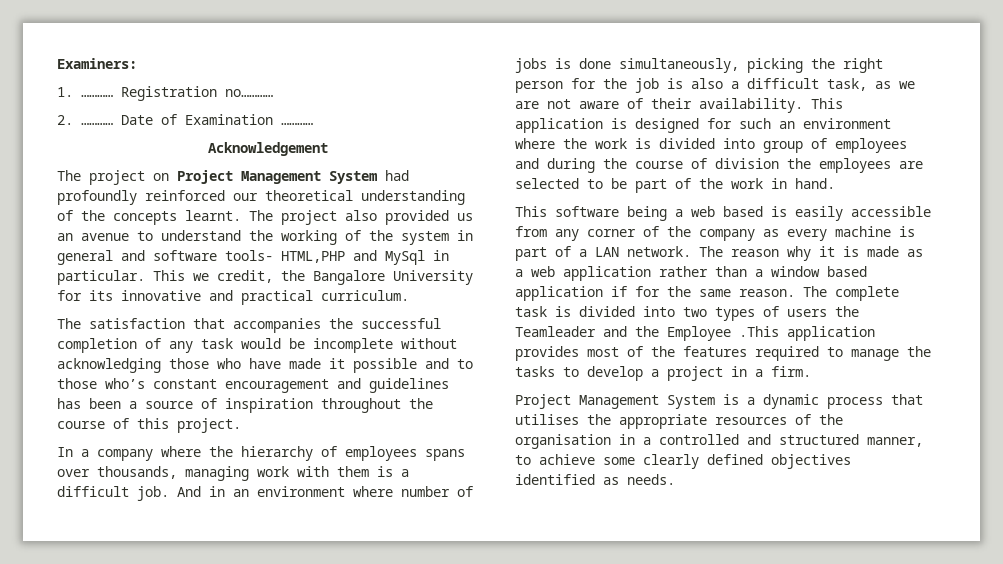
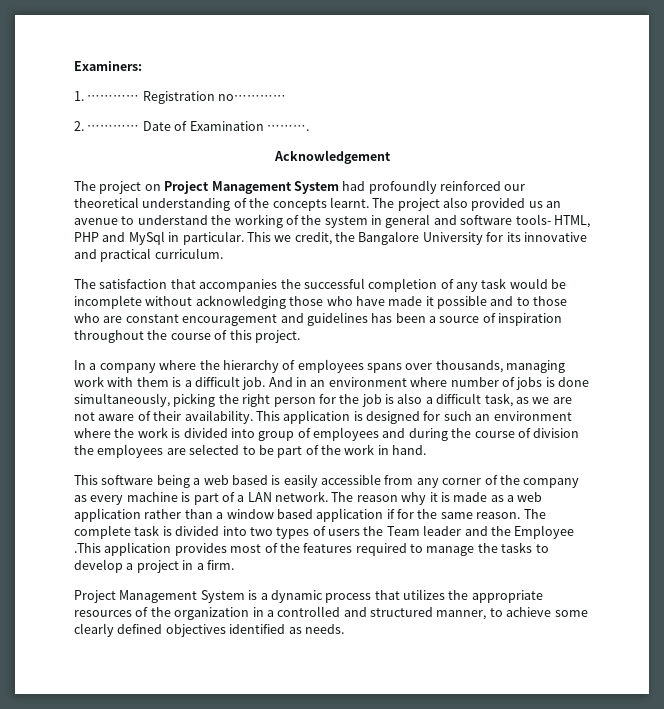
- Date of Examination …………
+ Date of Examination ……….
- The project also provided us an avenue to understand the working of the system in general and software tools- HTML,PHP and MySql in particular.
+ The project also provided us an avenue to understand the working of the system in general and software tools- HTML, PHP and MySql in particular.
- The satisfaction that accompanies the successful completion of any task would be incomplete without acknowledging those who have made it possible and to those who’s constant encouragement and guidelines has been a source of inspiration throughout the course of this project.
+ The satisfaction that accompanies the successful completion of any task would be incomplete without acknowledging those who have made it possible and to those who are constant encouragement and guidelines has been a source of inspiration throughout the course of this project.
- The complete task is divided into two types of users the Teamleader and the Employee .This application provides most of the features required to manage the tasks to develop a project in a firm.
+ The complete task is divided into two types of users the Team leader and the Employee .This application provides most of the features required to manage the tasks to develop a project in a firm.
- Project Management System is a dynamic process that utilises the appropriate resources of the organisation in a controlled and structured manner, to achieve some clearly defined objectives identified as needs.
+ Project Management System is a dynamic process that utilizes the appropriate resources of the organization in a controlled and structured manner, to achieve some clearly defined objectives identified as needs.

